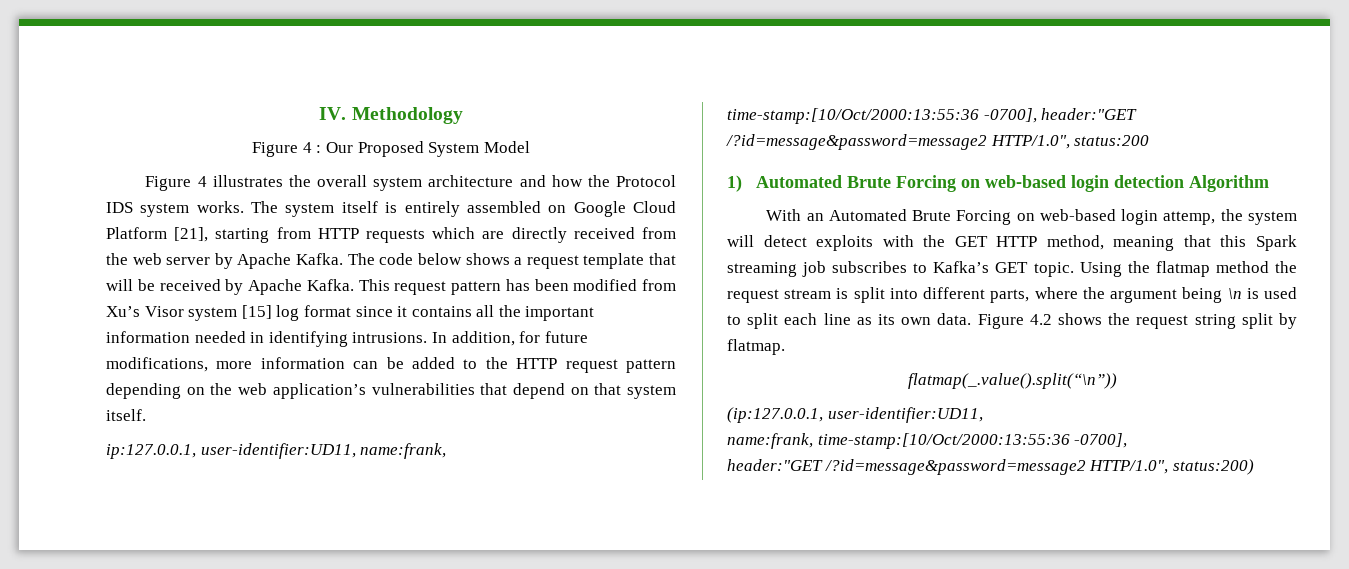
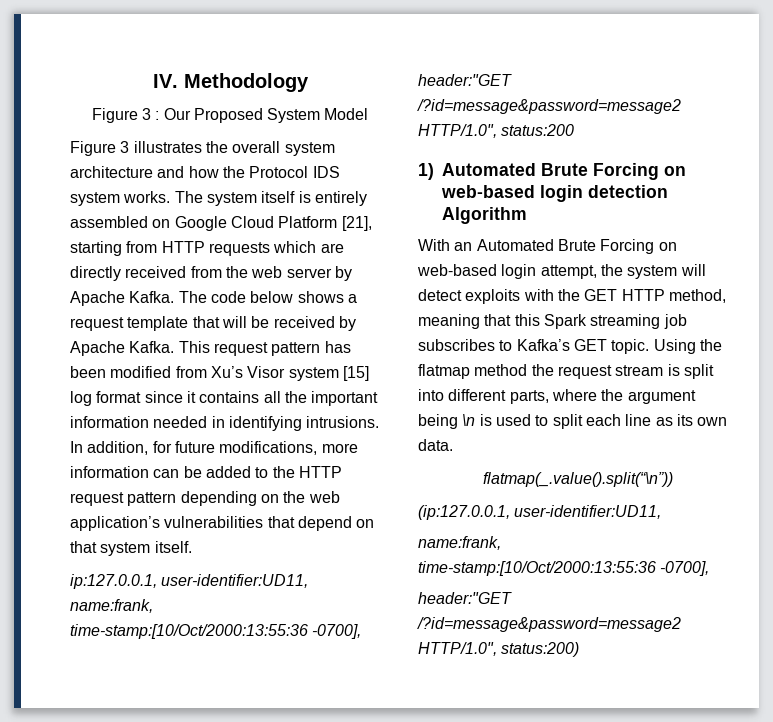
- Figure 4 : Our Proposed System Model
+ Figure 3 : Our Proposed System Model
- Figure 4 illustrates the overall system architecture and how the Protocol IDS system works.
+ Figure 3 illustrates the overall system architecture and how the Protocol IDS system works.
- With an Automated Brute Forcing on web-based login attemp, the system will detect exploits with the GET HTTP method, meaning that this Spark streaming job subscribes to Kafka’s GET topic.
+ With an Automated Brute Forcing on web-based login attempt, the system will detect exploits with the GET HTTP method, meaning that this Spark streaming job subscribes to Kafka’s GET topic.
- Figure 4.2 shows the request string split by flatmap.

